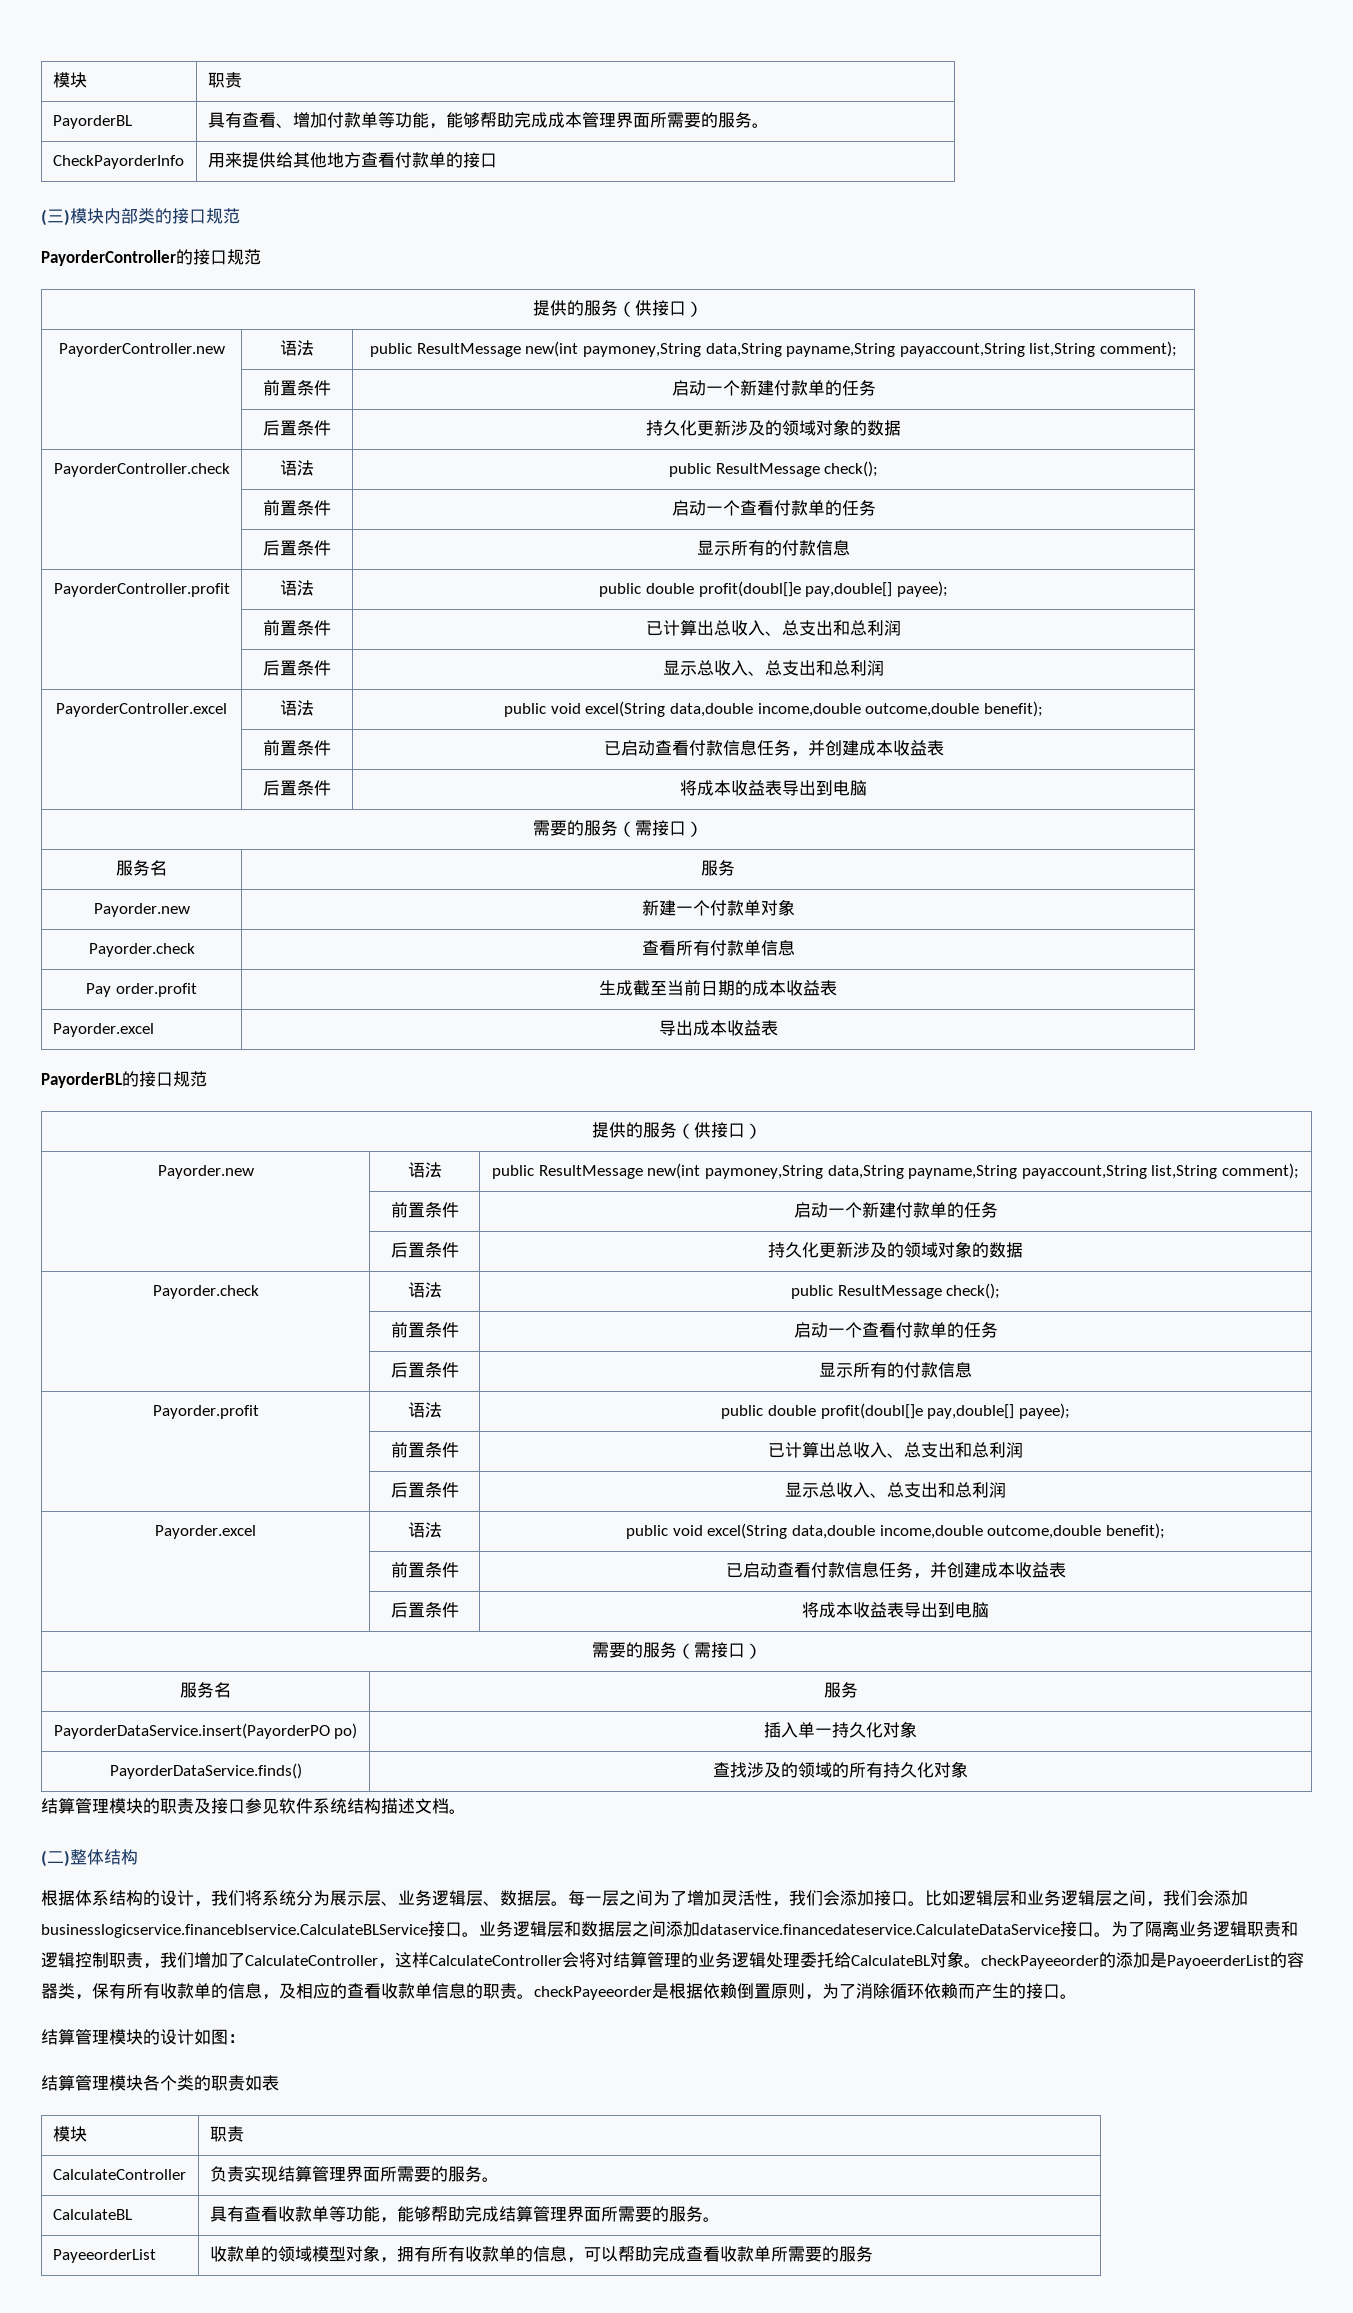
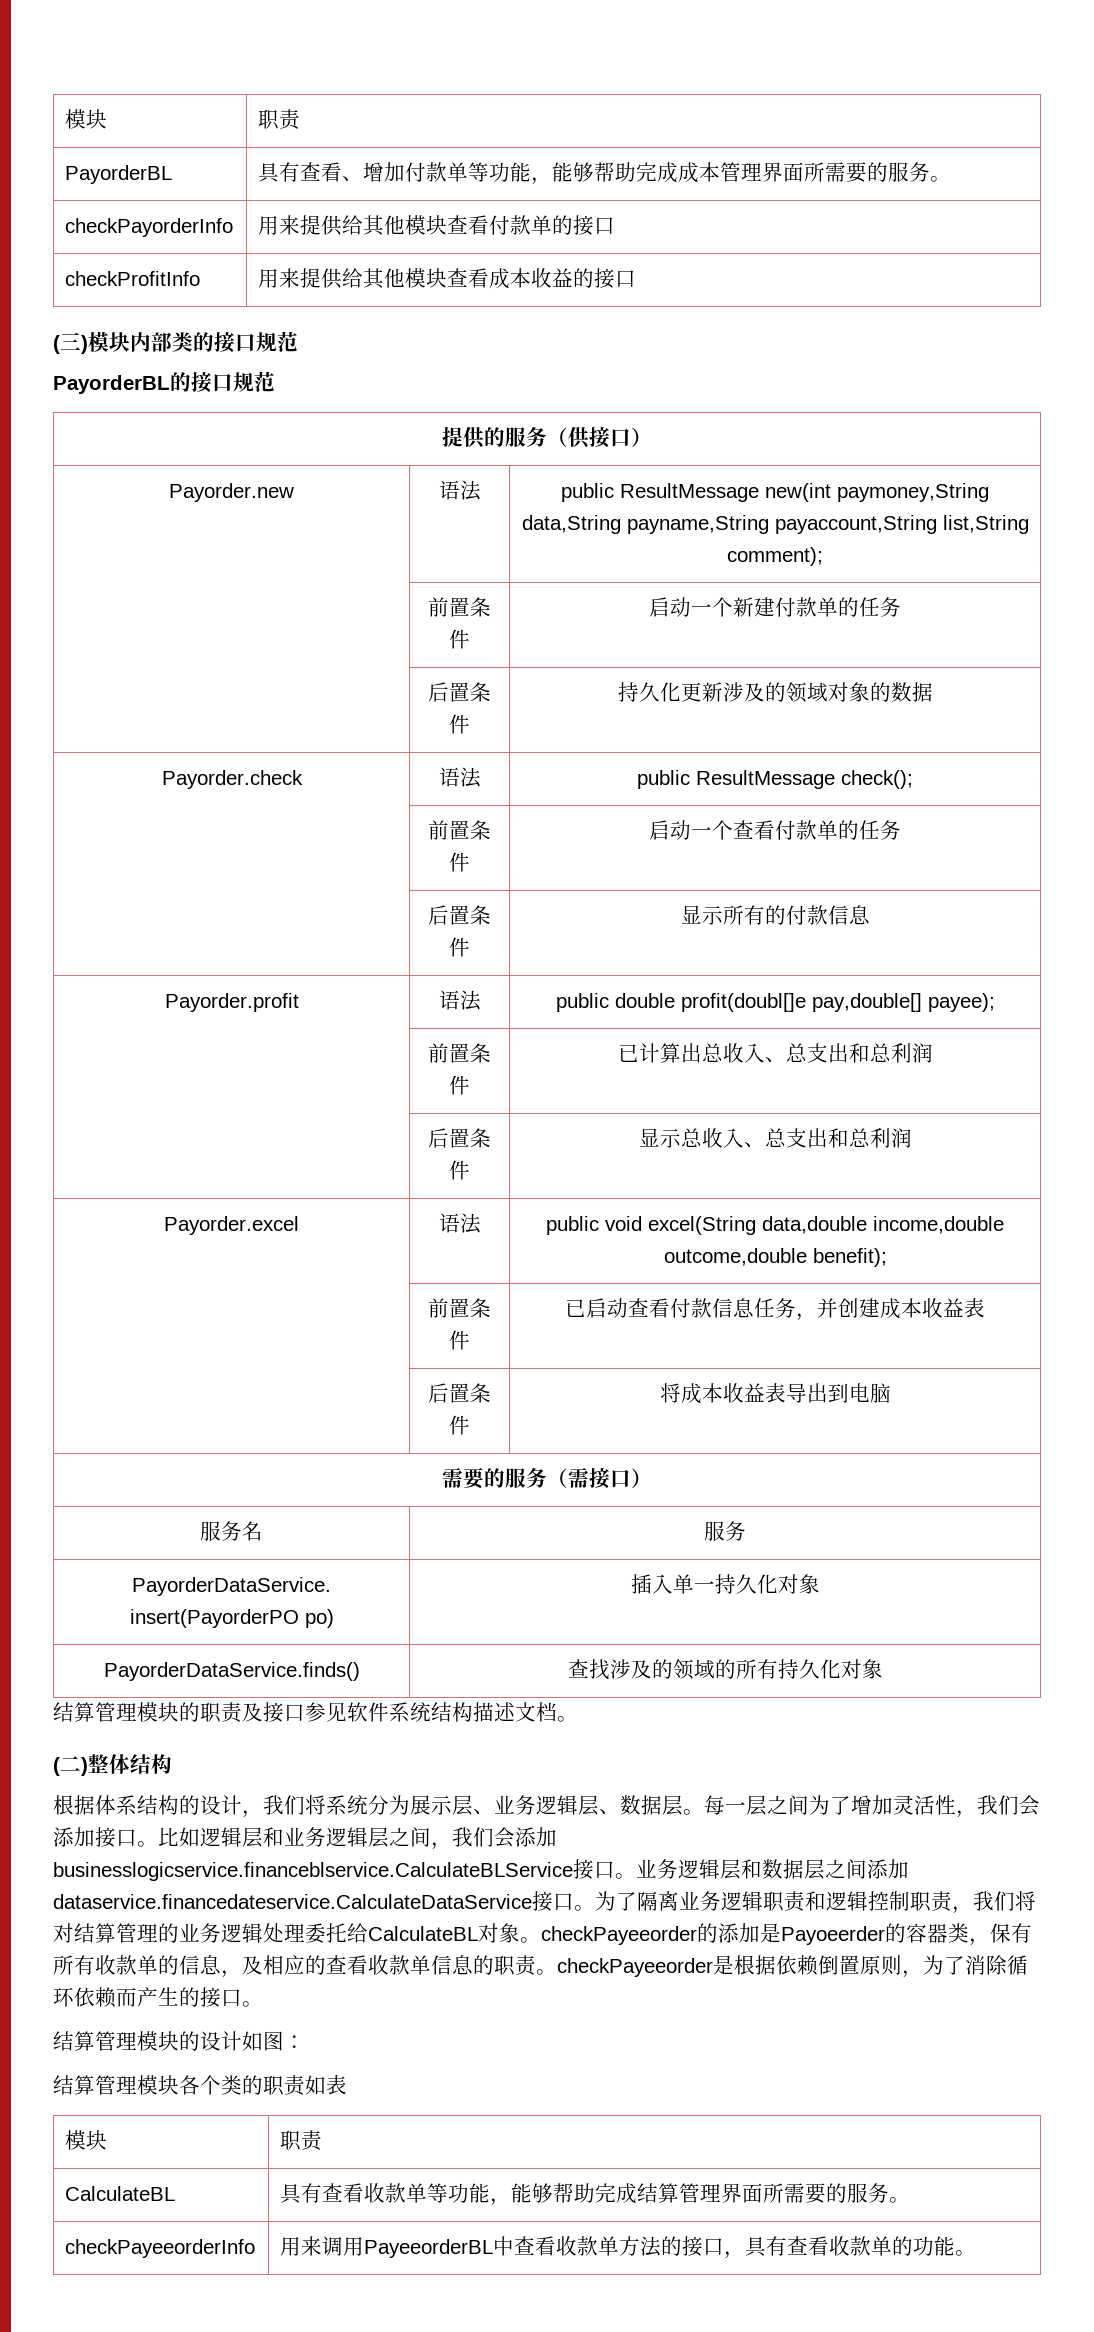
- CheckPayorderInfo | 用来提供给其他地方查看付款单的接口
+ checkPayorderInfo | 用来提供给其他模块查看付款单的接口
+ checkProfitInfo | 用来提供给其他模块查看成本收益的接口
- PayorderController的接口规范
- 提供的服务（供接口）
- PayorderController.new | 语法 | public ResultMessage new(int paymoney,String data,String payname,String payaccount,String list,String comment);
- | 前置条件 | 启动一个新建付款单的任务
- | 后置条件 | 持久化更新涉及的领域对象的数据
- PayorderController.check | 语法 | public ResultMessage check();
- | 前置条件 | 启动一个查看付款单的任务
- | 后置条件 | 显示所有的付款信息
- PayorderController.profit | 语法 | public double profit(doubl[]e pay,double[] payee);
- | 前置条件 | 已计算出总收入、总支出和总利润
- | 后置条件 | 显示总收入、总支出和总利润
- PayorderController.excel | 语法 | public void excel(String data,double income,double outcome,double benefit);
- | 前置条件 | 已启动查看付款信息任务，并创建成本收益表
- | 后置条件 | 将成本收益表导出到电脑
- 需要的服务（需接口）
- 服务名 | 服务
- Payorder.new | 新建一个付款单对象
- Payorder.check | 查看所有付款单信息
- Pay order.profit | 生成截至当前日期的成本收益表
- Payorder.excel | 导出成本收益表
- 为了隔离业务逻辑职责和逻辑控制职责，我们增加了CalculateController，这样CalculateController会将对结算管理的业务逻辑处理委托给CalculateBL对象。checkPayeeorder的添加是PayoeerderList的容器类，保有所有收款单的信息，及相应的查看收款单信息的职责。checkPayeeorder是根据依赖倒置原则，为了消除循环依赖而产生的接口。
+ 为了隔离业务逻辑职责和逻辑控制职责，我们将对结算管理的业务逻辑处理委托给CalculateBL对象。checkPayeeorder的添加是Payoeerder的容器类，保有所有收款单的信息，及相应的查看收款单信息的职责。checkPayeeorder是根据依赖倒置原则，为了消除循环依赖而产生的接口。
- CalculateController | 负责实现结算管理界面所需要的服务。
- PayeeorderList | 收款单的领域模型对象，拥有所有收款单的信息，可以帮助完成查看收款单所需要的服务
+ checkPayeeorderInfo | 用来调用PayeeorderBL中查看收款单方法的接口，具有查看收款单的功能。

